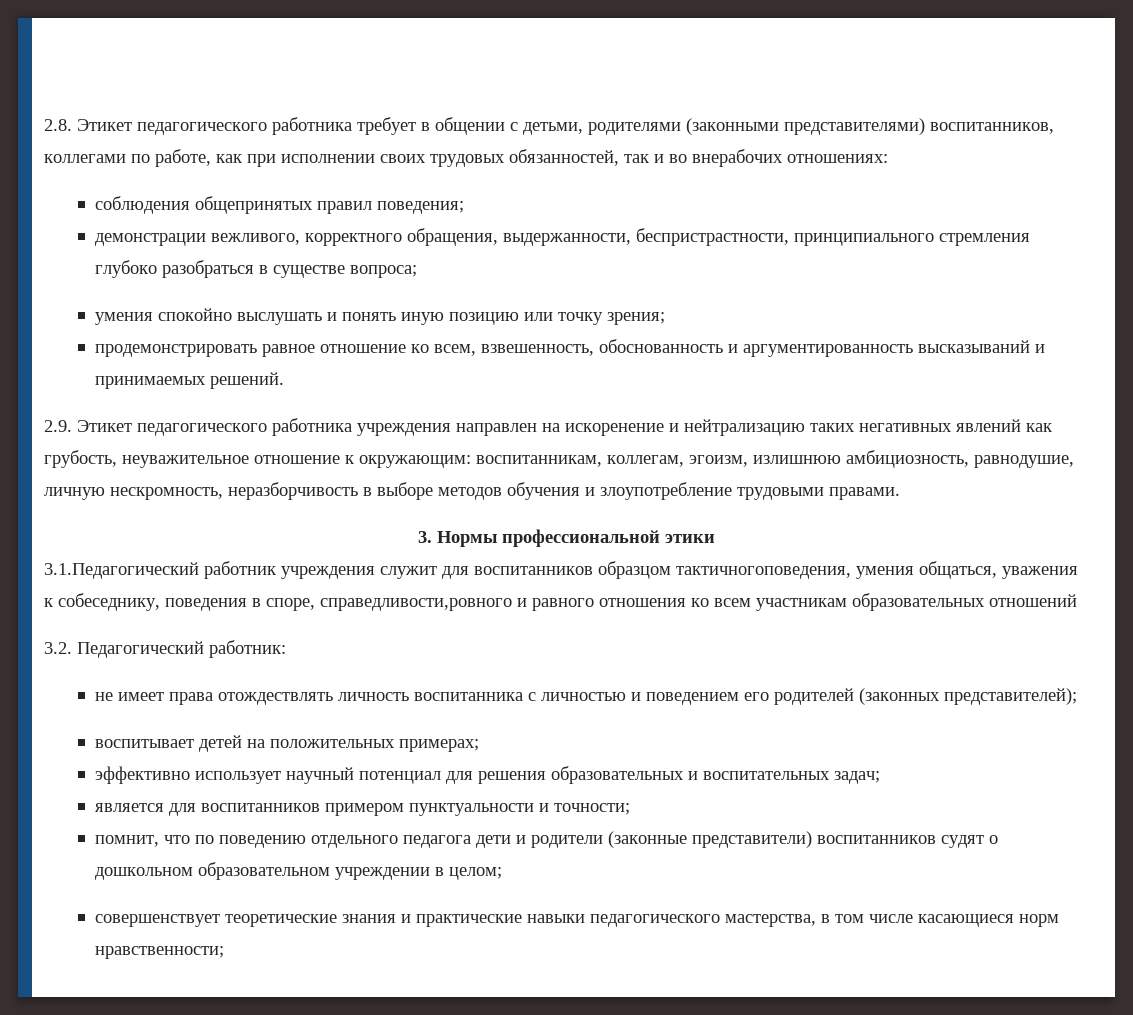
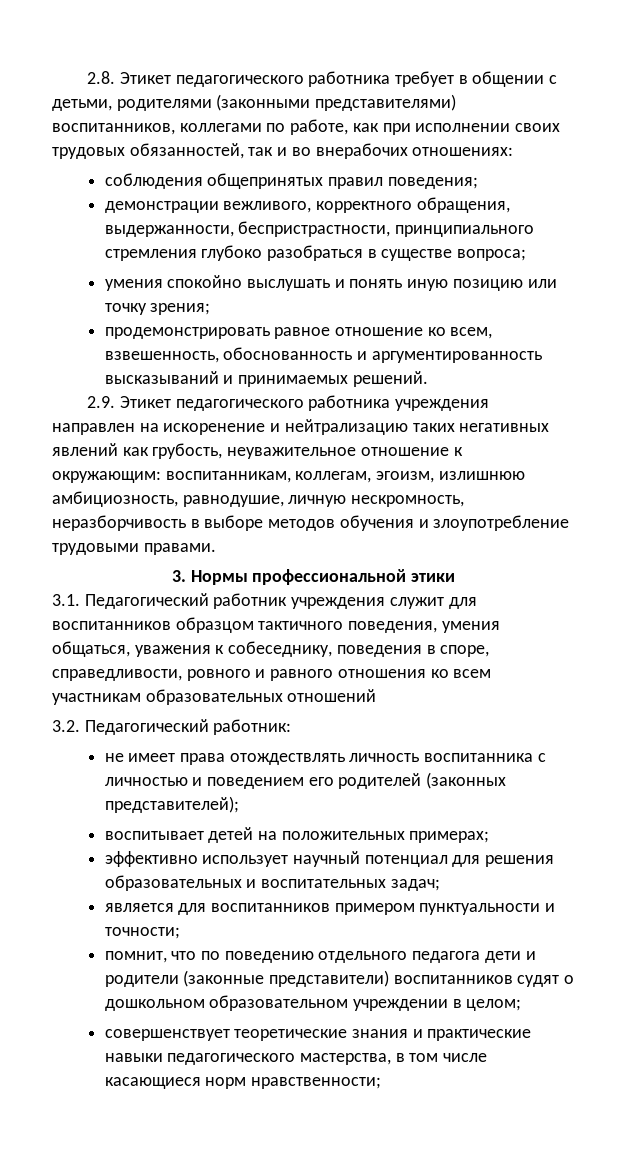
- 3.1.Педагогический работник учреждения служит для воспитанников образцом тактичногоповедения, умения общаться, уважения к собеседнику, поведения в споре, справедливости,ровного и равного отношения ко всем участникам образовательных отношений
+ 3.1. Педагогический работник учреждения служит для воспитанников образцом тактичного поведения, умения общаться, уважения к собеседнику, поведения в споре, справедливости, ровного и равного отношения ко всем участникам образовательных отношений

